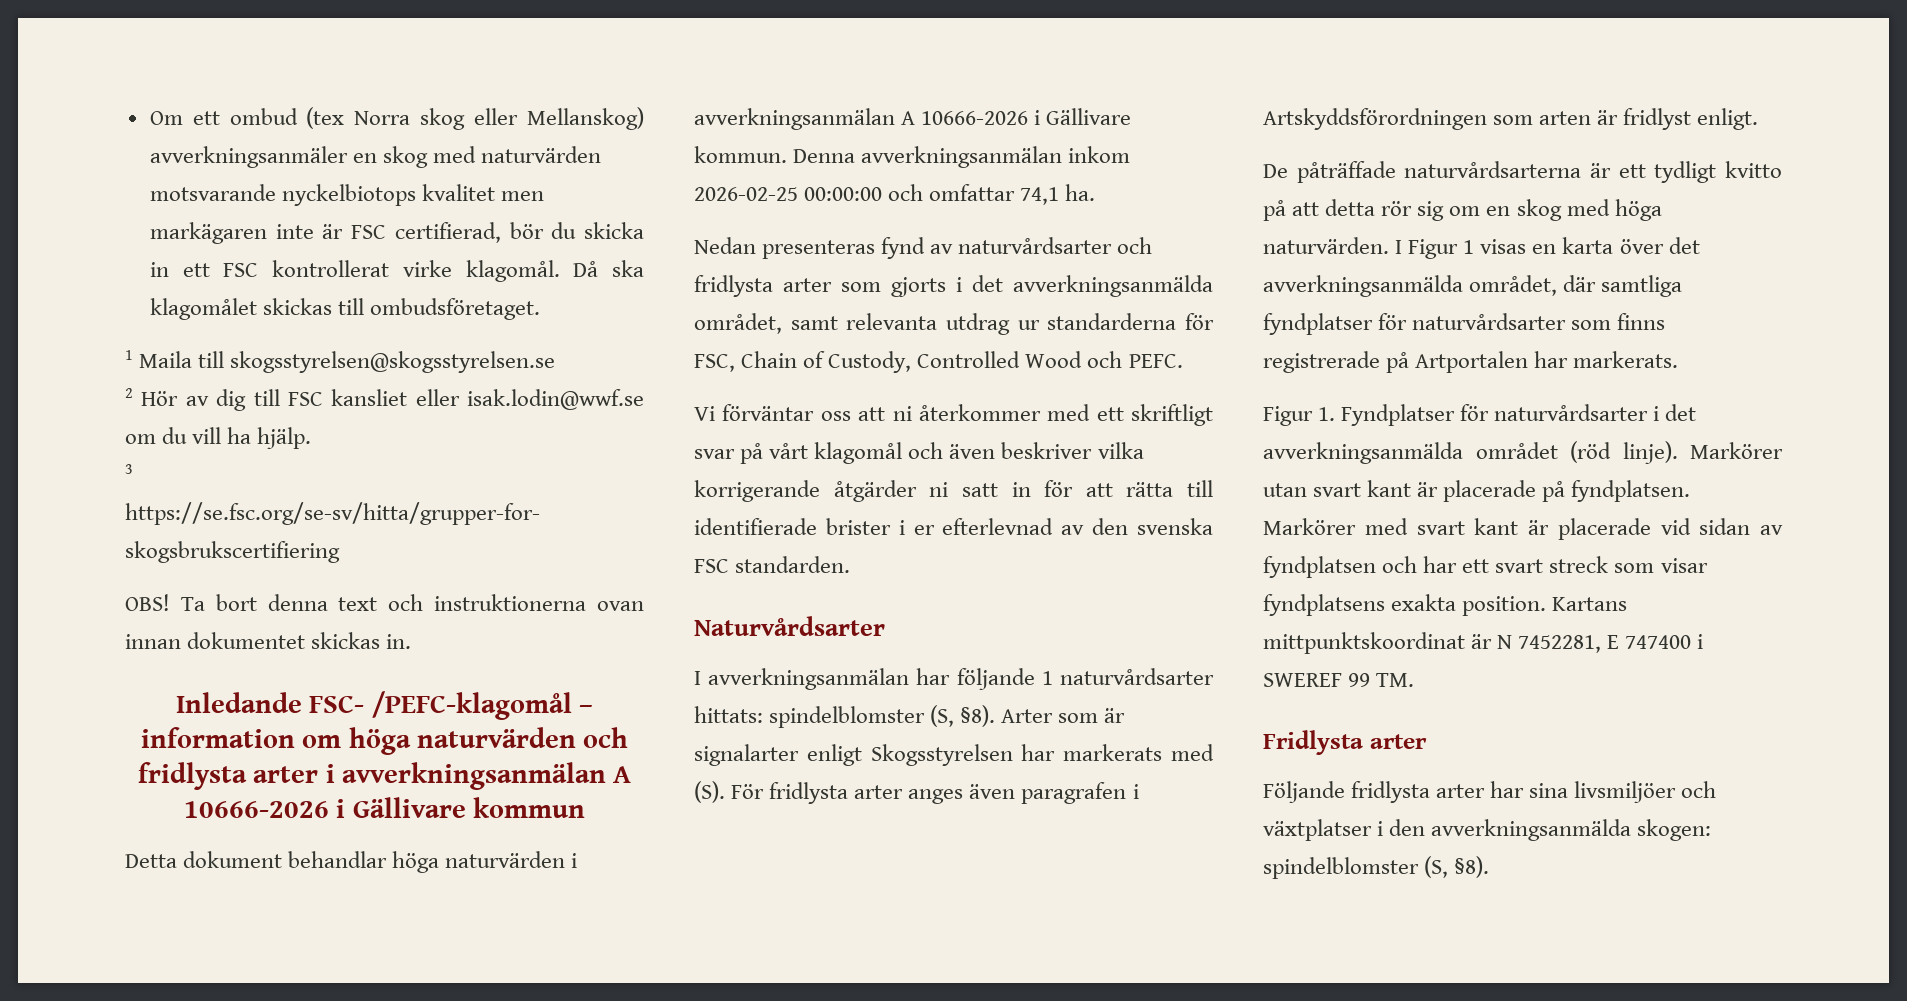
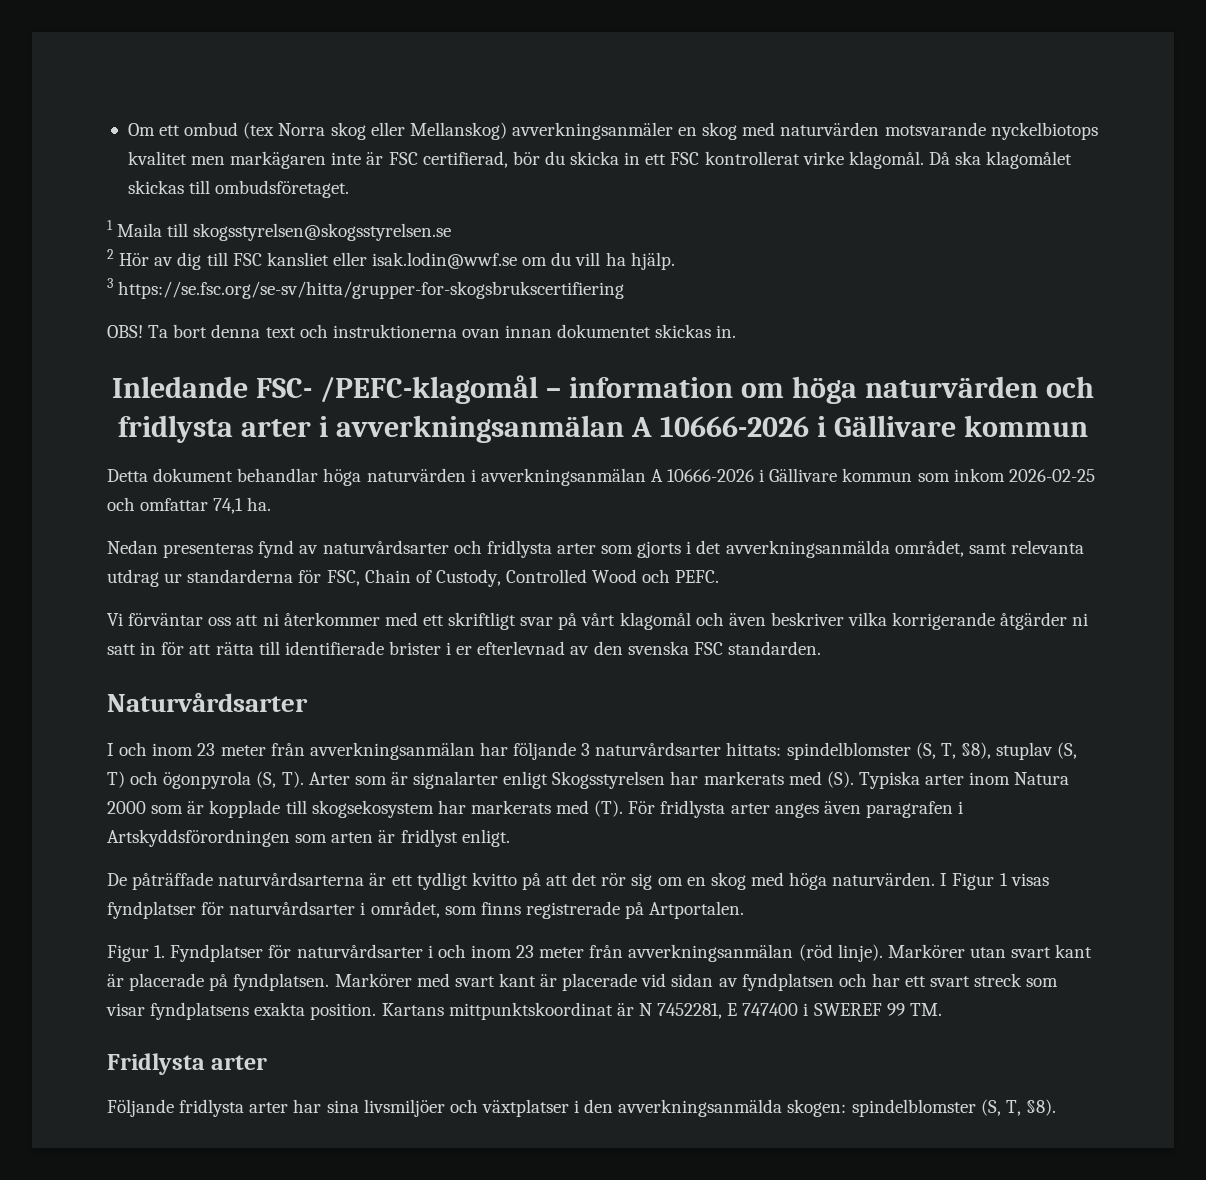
- Detta dokument behandlar höga naturvärden i avverkningsanmälan A 10666-2026 i Gällivare kommun. Denna avverkningsanmälan inkom 2026-02-25 00:00:00 och omfattar 74,1 ha.
+ Detta dokument behandlar höga naturvärden i avverkningsanmälan A 10666-2026 i Gällivare kommun som inkom 2026-02-25 och omfattar 74,1 ha.
- I avverkningsanmälan har följande 1 naturvårdsarter hittats: spindelblomster (S, §8). Arter som är signalarter enligt Skogsstyrelsen har markerats med (S). För fridlysta arter anges även paragrafen i Artskyddsförordningen som arten är fridlyst enligt.
+ I och inom 23 meter från avverkningsanmälan har följande 3 naturvårdsarter hittats: spindelblomster (S, T, §8), stuplav (S, T) och ögonpyrola (S, T). Arter som är signalarter enligt Skogsstyrelsen har markerats med (S). Typiska arter inom Natura 2000 som är kopplade till skogsekosystem har markerats med (T). För fridlysta arter anges även paragrafen i Artskyddsförordningen som arten är fridlyst enligt.
- De påträffade naturvårdsarterna är ett tydligt kvitto på att detta rör sig om en skog med höga naturvärden.
+ De påträffade naturvårdsarterna är ett tydligt kvitto på att det rör sig om en skog med höga naturvärden.
- I Figur 1 visas en karta över det avverkningsanmälda området, där samtliga fyndplatser för naturvårdsarter som finns registrerade på Artportalen har markerats.
+ I Figur 1 visas fyndplatser för naturvårdsarter i området, som finns registrerade på Artportalen.
- Figur 1. Fyndplatser för naturvårdsarter i det avverkningsanmälda området (röd linje).
+ Figur 1. Fyndplatser för naturvårdsarter i och inom 23 meter från avverkningsanmälan (röd linje).
- Följande fridlysta arter har sina livsmiljöer och växtplatser i den avverkningsanmälda skogen: spindelblomster (S, §8).
+ Följande fridlysta arter har sina livsmiljöer och växtplatser i den avverkningsanmälda skogen: spindelblomster (S, T, §8).

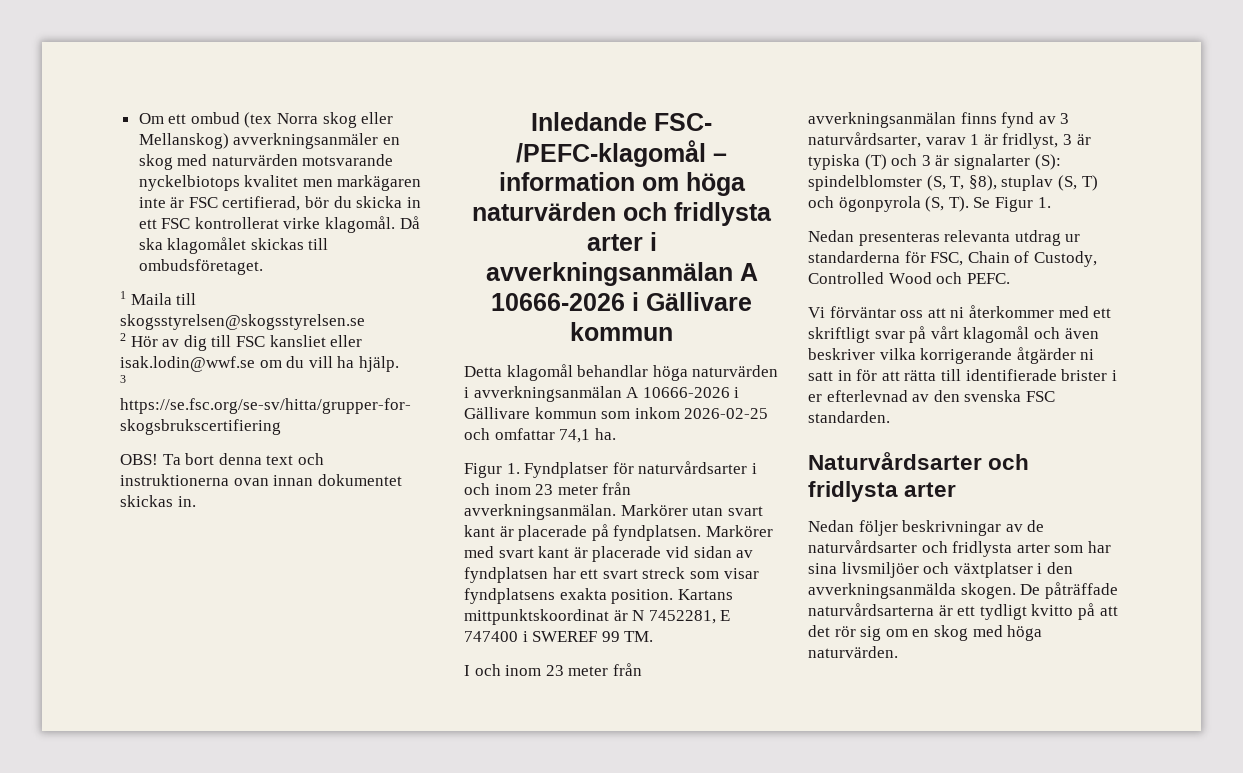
- Detta dokument behandlar höga naturvärden i avverkningsanmälan A 10666-2026 i Gällivare kommun som inkom 2026-02-25 och omfattar 74,1 ha.
+ Detta klagomål behandlar höga naturvärden i avverkningsanmälan A 10666-2026 i Gällivare kommun som inkom 2026-02-25 och omfattar 74,1 ha.
- Nedan presenteras fynd av naturvårdsarter och fridlysta arter som gjorts i det avverkningsanmälda området, samt relevanta utdrag ur standarderna för FSC, Chain of Custody, Controlled Wood och PEFC.
+ Figur 1. Fyndplatser för naturvårdsarter i och inom 23 meter från avverkningsanmälan. Markörer utan svart kant är placerade på fyndplatsen. Markörer med svart kant är placerade vid sidan av fyndplatsen har ett svart streck som visar fyndplatsens exakta position. Kartans mittpunktskoordinat är N 7452281, E 747400 i SWEREF 99 TM.
+ I och inom 23 meter från avverkningsanmälan finns fynd av 3 naturvårdsarter, varav 1 är fridlyst, 3 är typiska (T) och 3 är signalarter (S): spindelblomster (S, T, §8), stuplav (S, T) och ögonpyrola (S, T). Se Figur 1.
+ Nedan presenteras relevanta utdrag ur standarderna för FSC, Chain of Custody, Controlled Wood och PEFC.
- Naturvårdsarter
- I och inom 23 meter från avverkningsanmälan har följande 3 naturvårdsarter hittats: spindelblomster (S, T, §8), stuplav (S, T) och ögonpyrola (S, T). Arter som är signalarter enligt Skogsstyrelsen har markerats med (S). Typiska arter inom Natura 2000 som är kopplade till skogsekosystem har markerats med (T). För fridlysta arter anges även paragrafen i Artskyddsförordningen som arten är fridlyst enligt.
- De påträffade naturvårdsarterna är ett tydligt kvitto på att det rör sig om en skog med höga naturvärden. I Figur 1 visas fyndplatser för naturvårdsarter i området, som finns registrerade på Artportalen.
- Figur 1. Fyndplatser för naturvårdsarter i och inom 23 meter från avverkningsanmälan (röd linje). Markörer utan svart kant är placerade på fyndplatsen. Markörer med svart kant är placerade vid sidan av fyndplatsen och har ett svart streck som visar fyndplatsens exakta position. Kartans mittpunktskoordinat är N 7452281, E 747400 i SWEREF 99 TM.
- Fridlysta arter
- Följande fridlysta arter har sina livsmiljöer och växtplatser i den avverkningsanmälda skogen: spindelblomster (S, T, §8).
+ Naturvårdsarter och fridlysta arter
+ Nedan följer beskrivningar av de naturvårdsarter och fridlysta arter som har sina livsmiljöer och växtplatser i den avverkningsanmälda skogen. De påträffade naturvårdsarterna är ett tydligt kvitto på att det rör sig om en skog med höga naturvärden.

